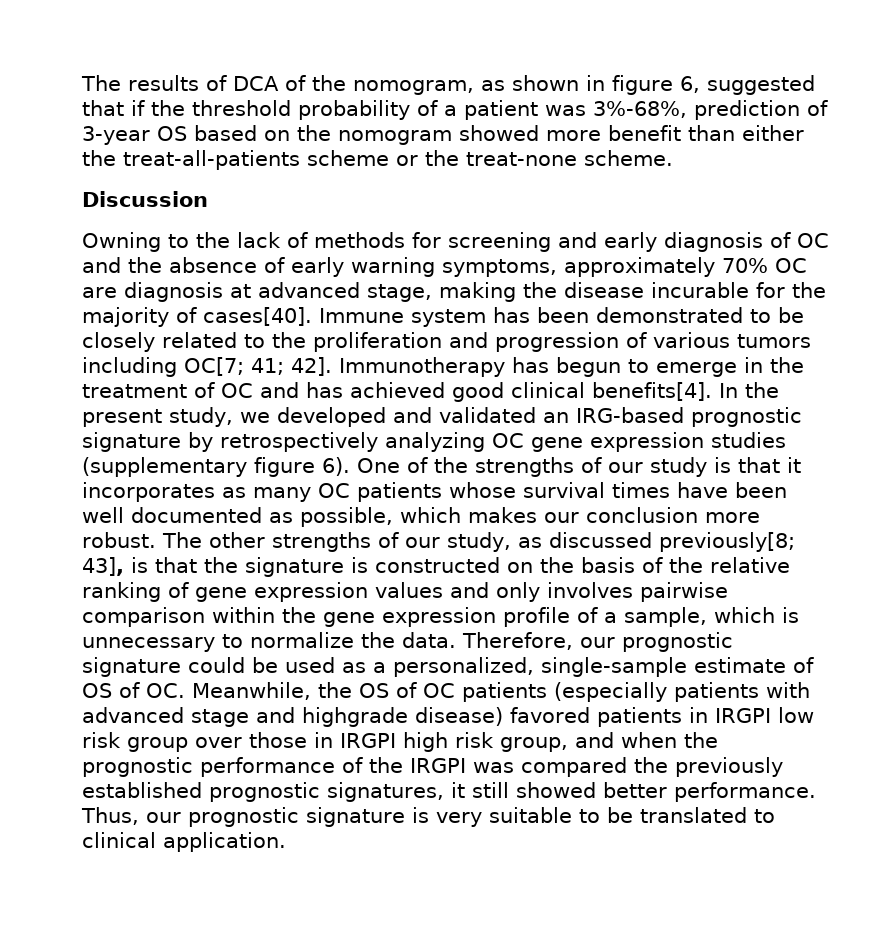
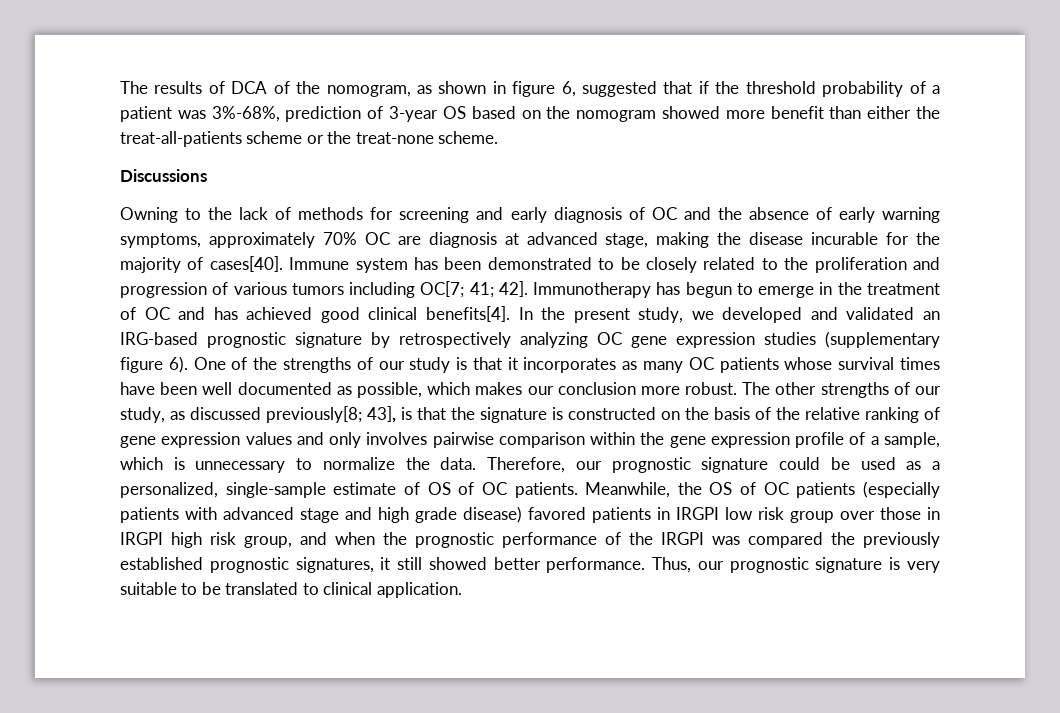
- Discussion
+ Discussions
- Therefore, our prognostic signature could be used as a personalized, single-sample estimate of OS of OC. Meanwhile, the OS of OC patients (especially patients with advanced stage and highgrade disease) favored patients in IRGPI low risk group over those in IRGPI high risk group, and when the prognostic performance of the IRGPI was compared the previously established prognostic signatures, it still showed better performance.
+ Therefore, our prognostic signature could be used as a personalized, single-sample estimate of OS of OC patients. Meanwhile, the OS of OC patients (especially patients with advanced stage and high grade disease) favored patients in IRGPI low risk group over those in IRGPI high risk group, and when the prognostic performance of the IRGPI was compared the previously established prognostic signatures, it still showed better performance.

